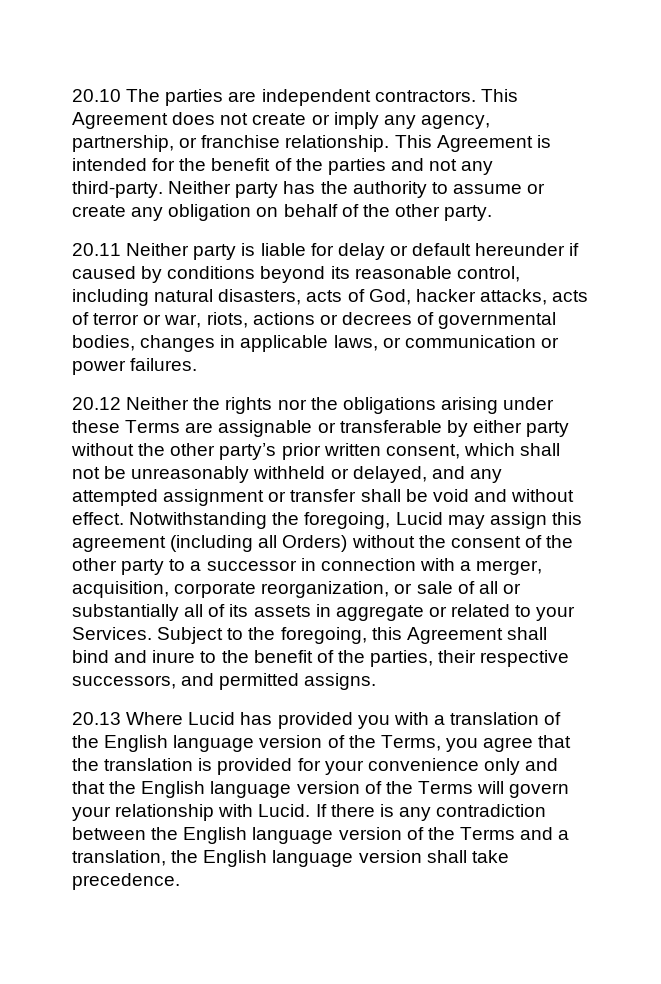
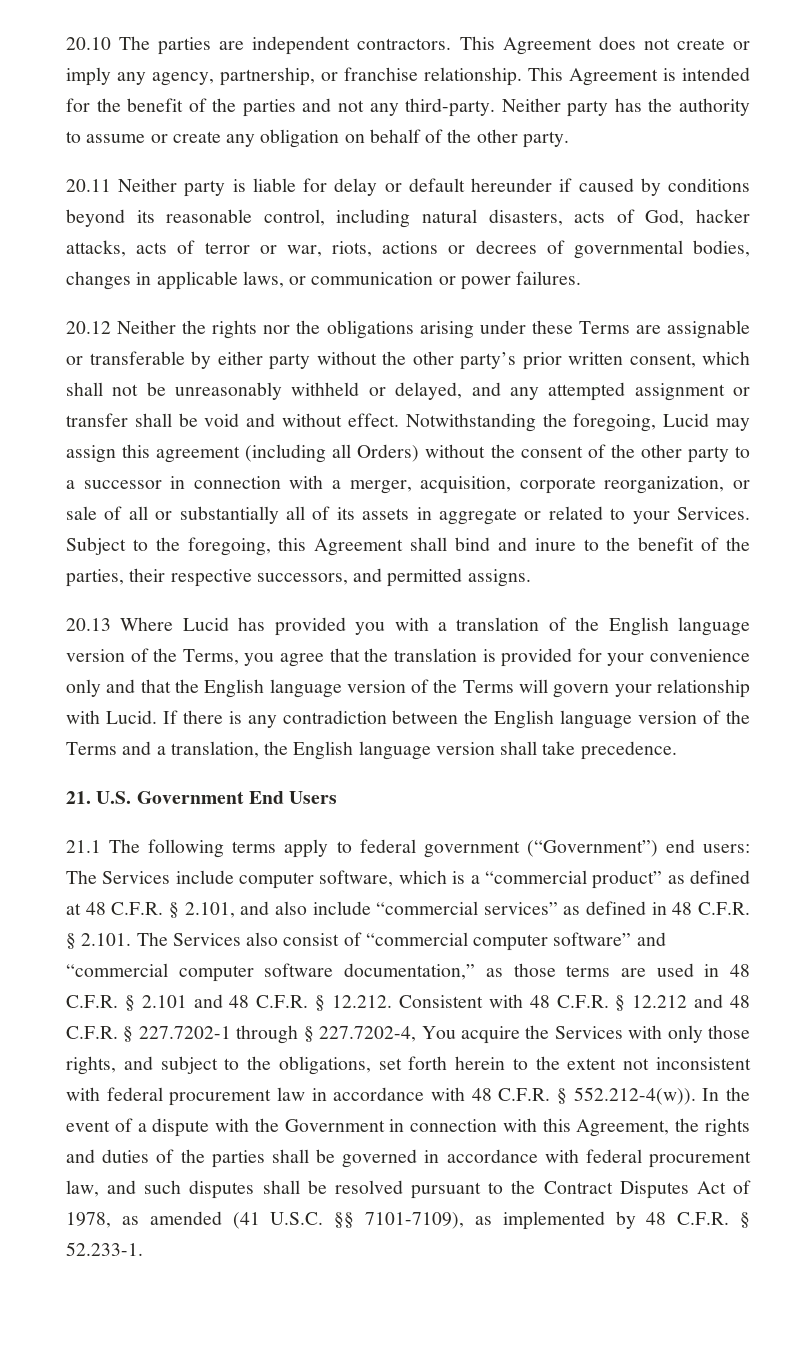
+ 21. U.S. Government End Users
+ 21.1 The following terms apply to federal government (“Government”) end users: The Services include computer software, which is a “commercial product” as defined at 48 C.F.R. § 2.101, and also include “commercial services” as defined in 48 C.F.R. § 2.101. The Services also consist of “commercial computer software” and “commercial computer software documentation,” as those terms are used in 48 C.F.R. § 2.101 and 48 C.F.R. § 12.212. Consistent with 48 C.F.R. § 12.212 and 48 C.F.R. § 227.7202-1 through § 227.7202-4, You acquire the Services with only those rights, and subject to the obligations, set forth herein to the extent not inconsistent with federal procurement law in accordance with 48 C.F.R. § 552.212-4(w)). In the event of a dispute with the Government in connection with this Agreement, the rights and duties of the parties shall be governed in accordance with federal procurement law, and such disputes shall be resolved pursuant to the Contract Disputes Act of 1978, as amended (41 U.S.C. §§ 7101-7109), as implemented by 48 C.F.R. § 52.233-1.

